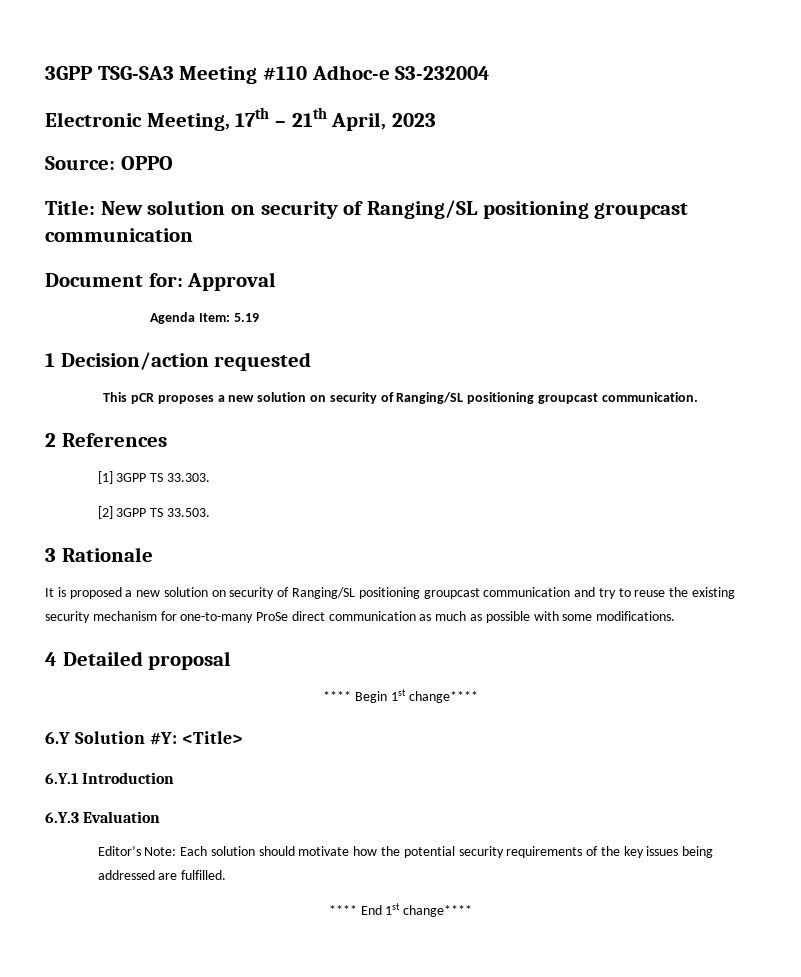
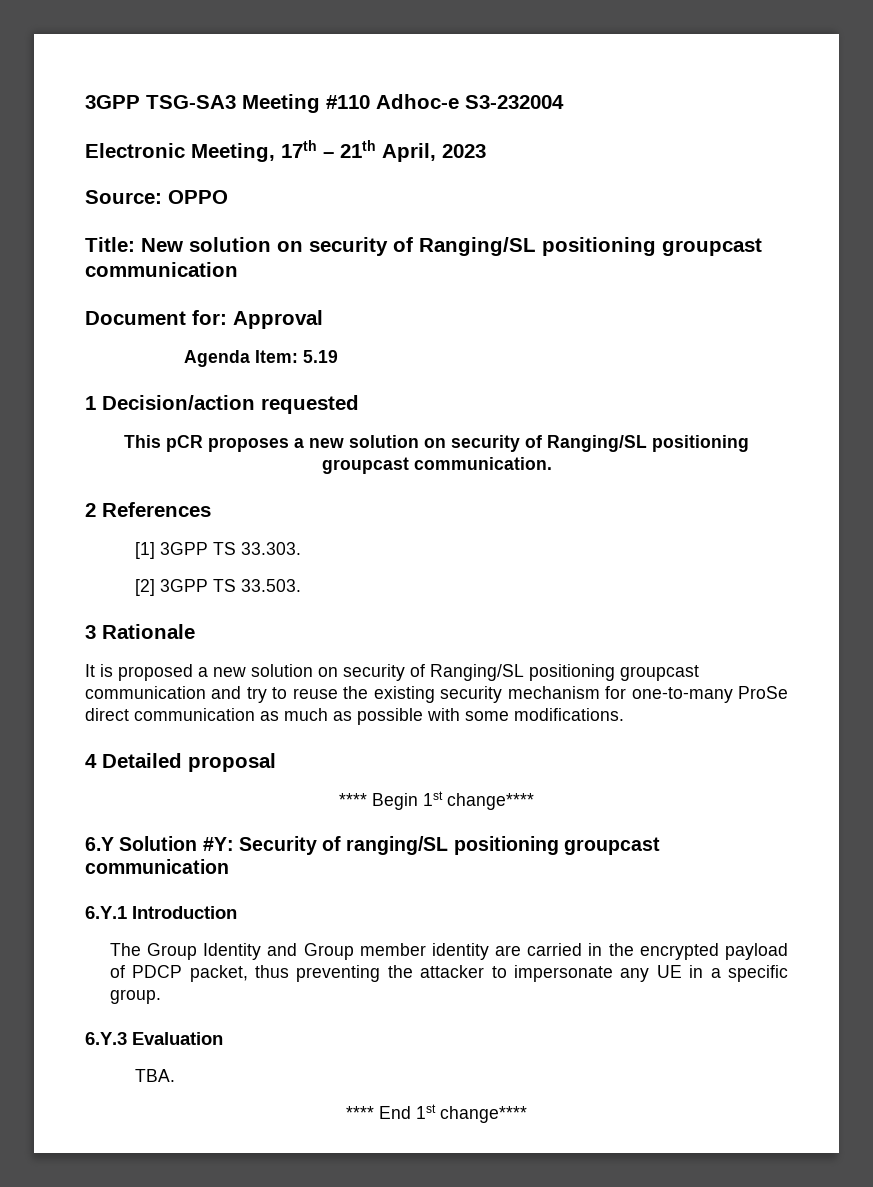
- 6.Y Solution #Y: <Title>
+ 6.Y Solution #Y: Security of ranging/SL positioning groupcast communication
  6.Y.1 Introduction
+ The Group Identity and Group member identity are carried in the encrypted payload of PDCP packet, thus preventing the attacker to impersonate any UE in a specific group.
  6.Y.3 Evaluation
- Editor’s Note: Each solution should motivate how the potential security requirements of the key issues being addressed are fulfilled.
+ TBA.

